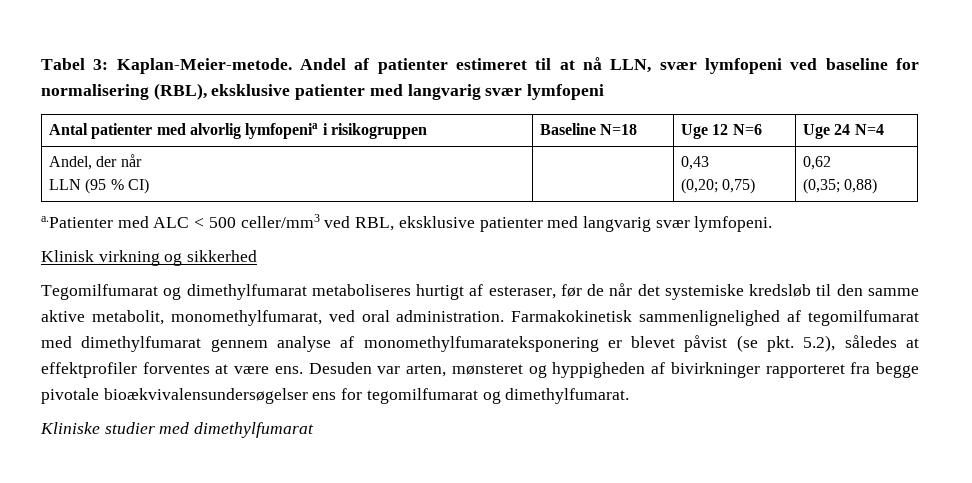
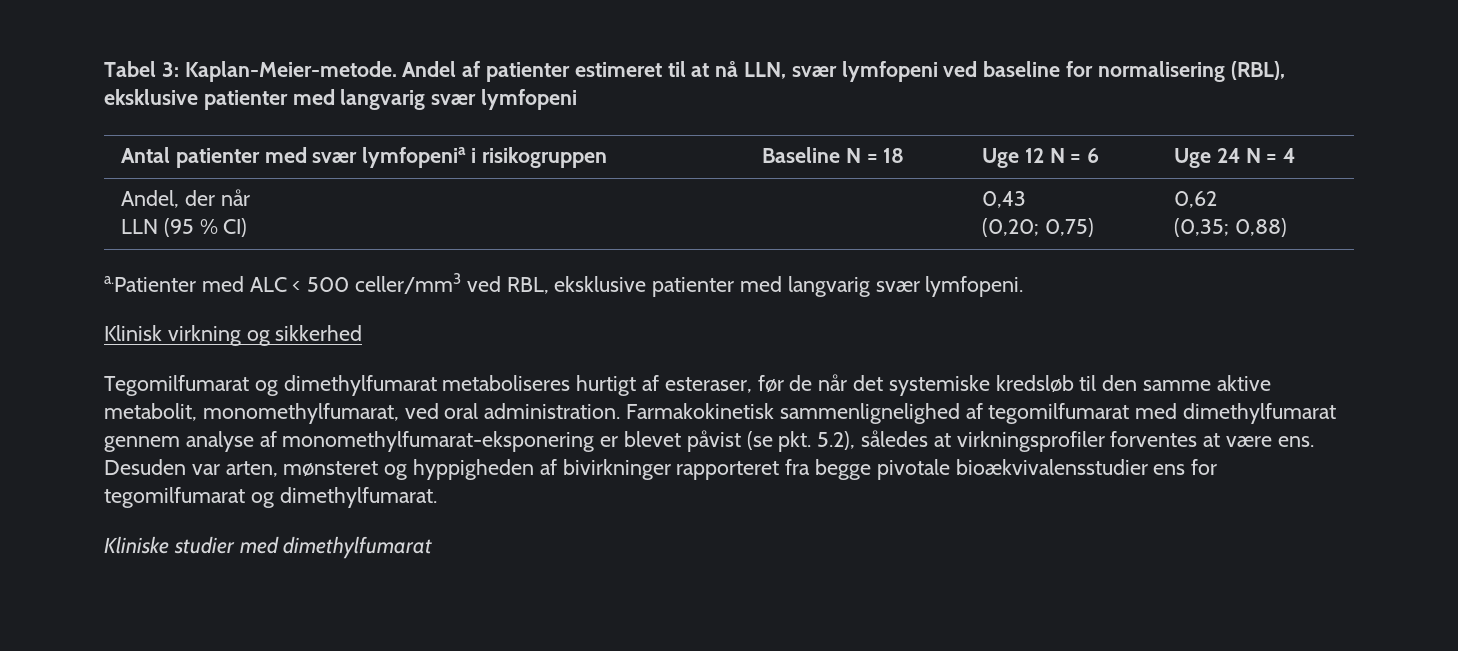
- Antal patienter med alvorlig lymfopenia i risikogruppen | Baseline N=18 | Uge 12 N=6 | Uge 24 N=4
+ Antal patienter med svær lymfopenia i risikogruppen | Baseline N = 18 | Uge 12 N = 6 | Uge 24 N = 4
- Farmakokinetisk sammenlignelighed af tegomilfumarat med dimethylfumarat gennem analyse af monomethylfumarateksponering er blevet påvist (se pkt. 5.2), således at effektprofiler forventes at være ens.
+ Farmakokinetisk sammenlignelighed af tegomilfumarat med dimethylfumarat gennem analyse af monomethylfumarat-eksponering er blevet påvist (se pkt. 5.2), således at virkningsprofiler forventes at være ens.
- Desuden var arten, mønsteret og hyppigheden af bivirkninger rapporteret fra begge pivotale bioækvivalensundersøgelser ens for tegomilfumarat og dimethylfumarat.
+ Desuden var arten, mønsteret og hyppigheden af bivirkninger rapporteret fra begge pivotale bioækvivalensstudier ens for tegomilfumarat og dimethylfumarat.

